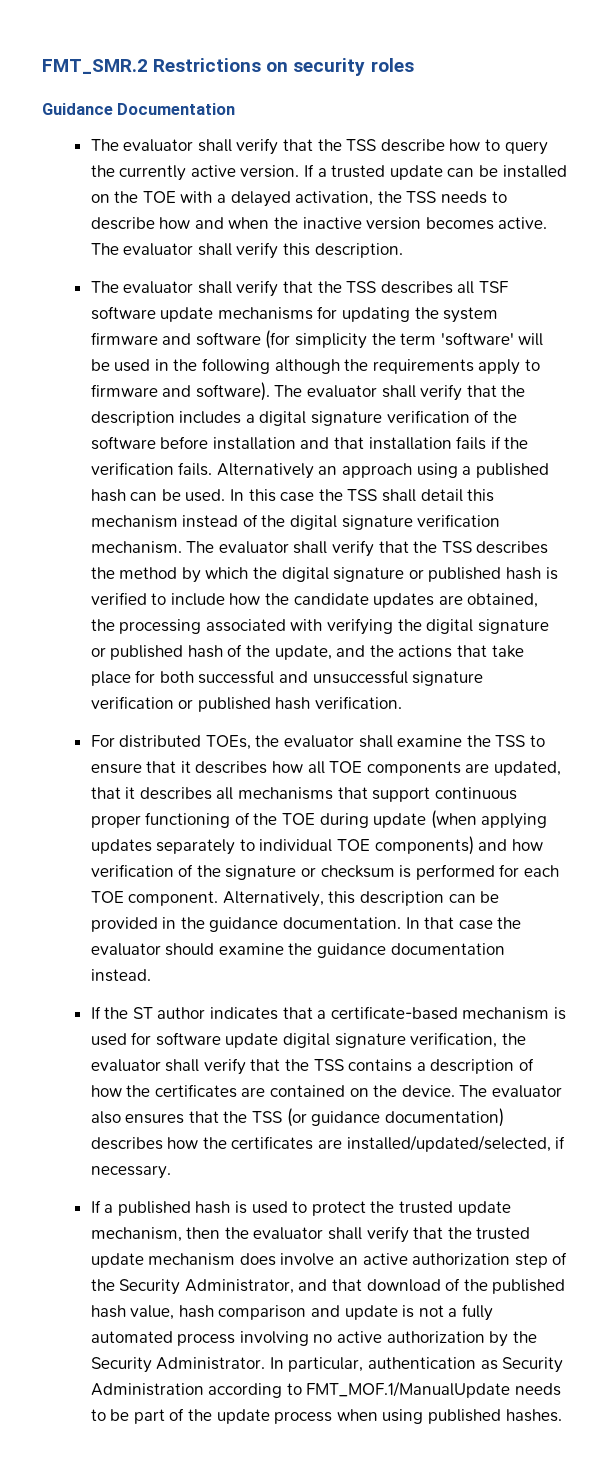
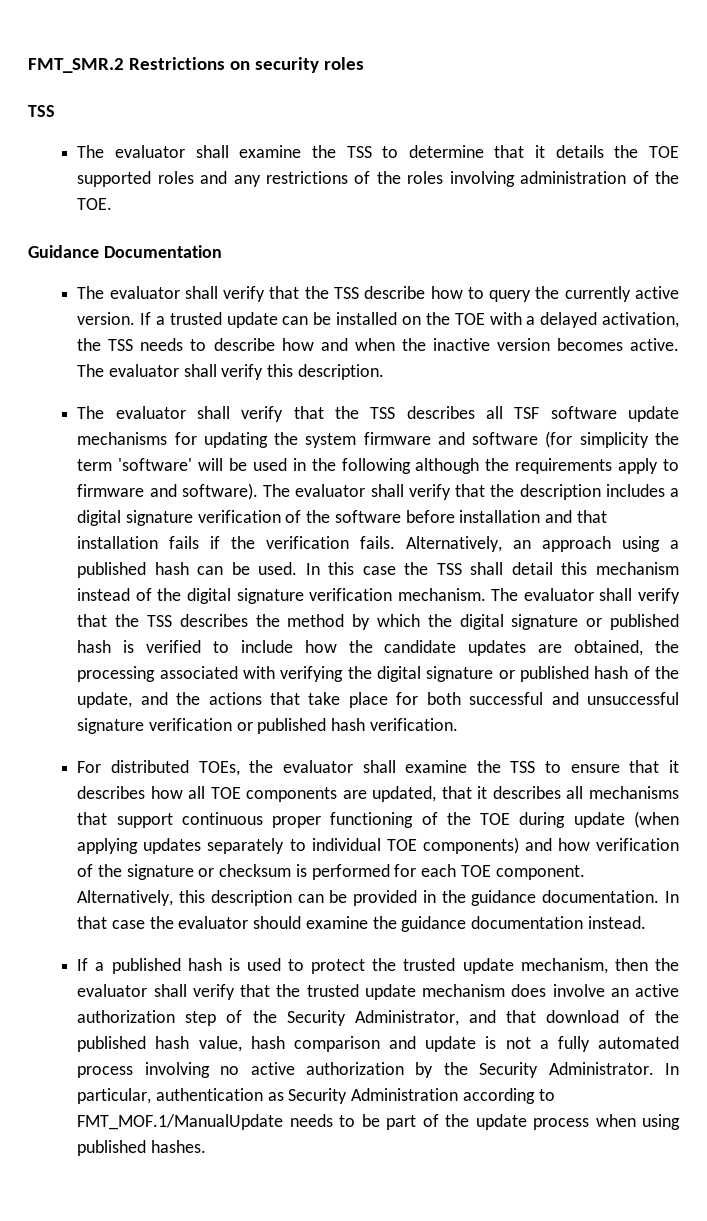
  FMT_SMR.2 Restrictions on security roles
+ TSS
+ The evaluator shall examine the TSS to determine that it details the TOE supported roles and any restrictions of the roles involving administration of the TOE.
- Alternatively an approach using a published hash can be used.
+ Alternatively, an approach using a published hash can be used.
- If the ST author indicates that a certificate-based mechanism is used for software update digital signature verification, the evaluator shall verify that the TSS contains a description of how the certificates are contained on the device. The evaluator also ensures that the TSS (or guidance documentation) describes how the certificates are installed/updated/selected, if necessary.

